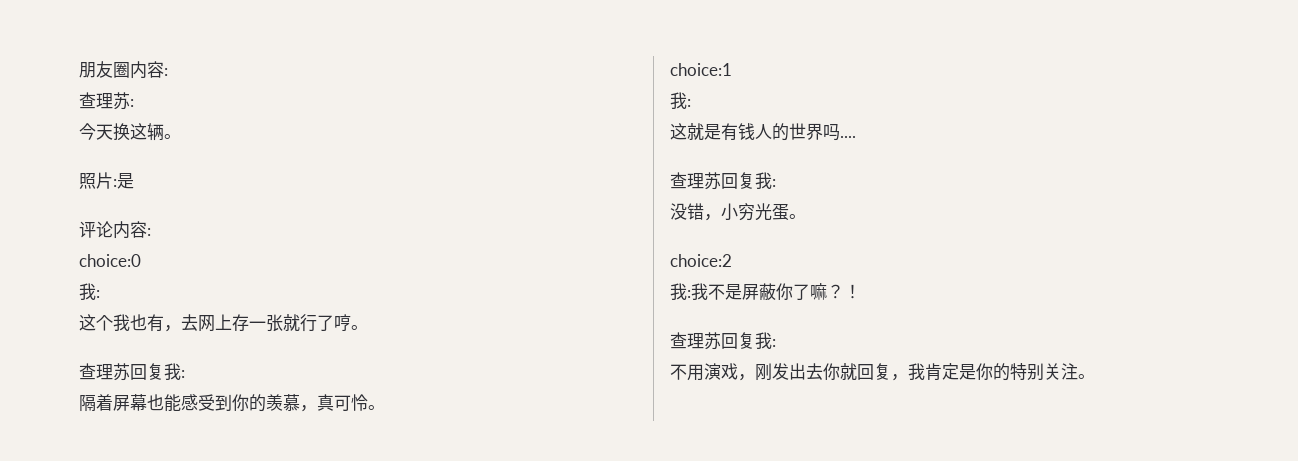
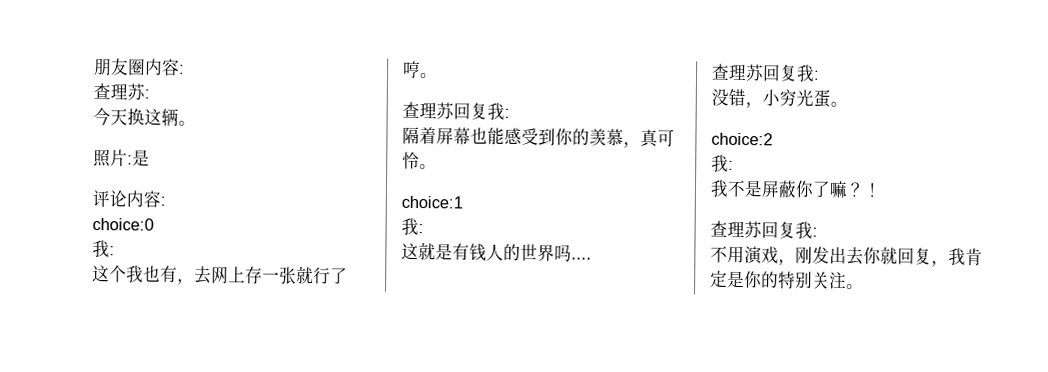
  choice:2
- 我:我不是屏蔽你了嘛？
+ 我:
+ 我不是屏蔽你了嘛？

